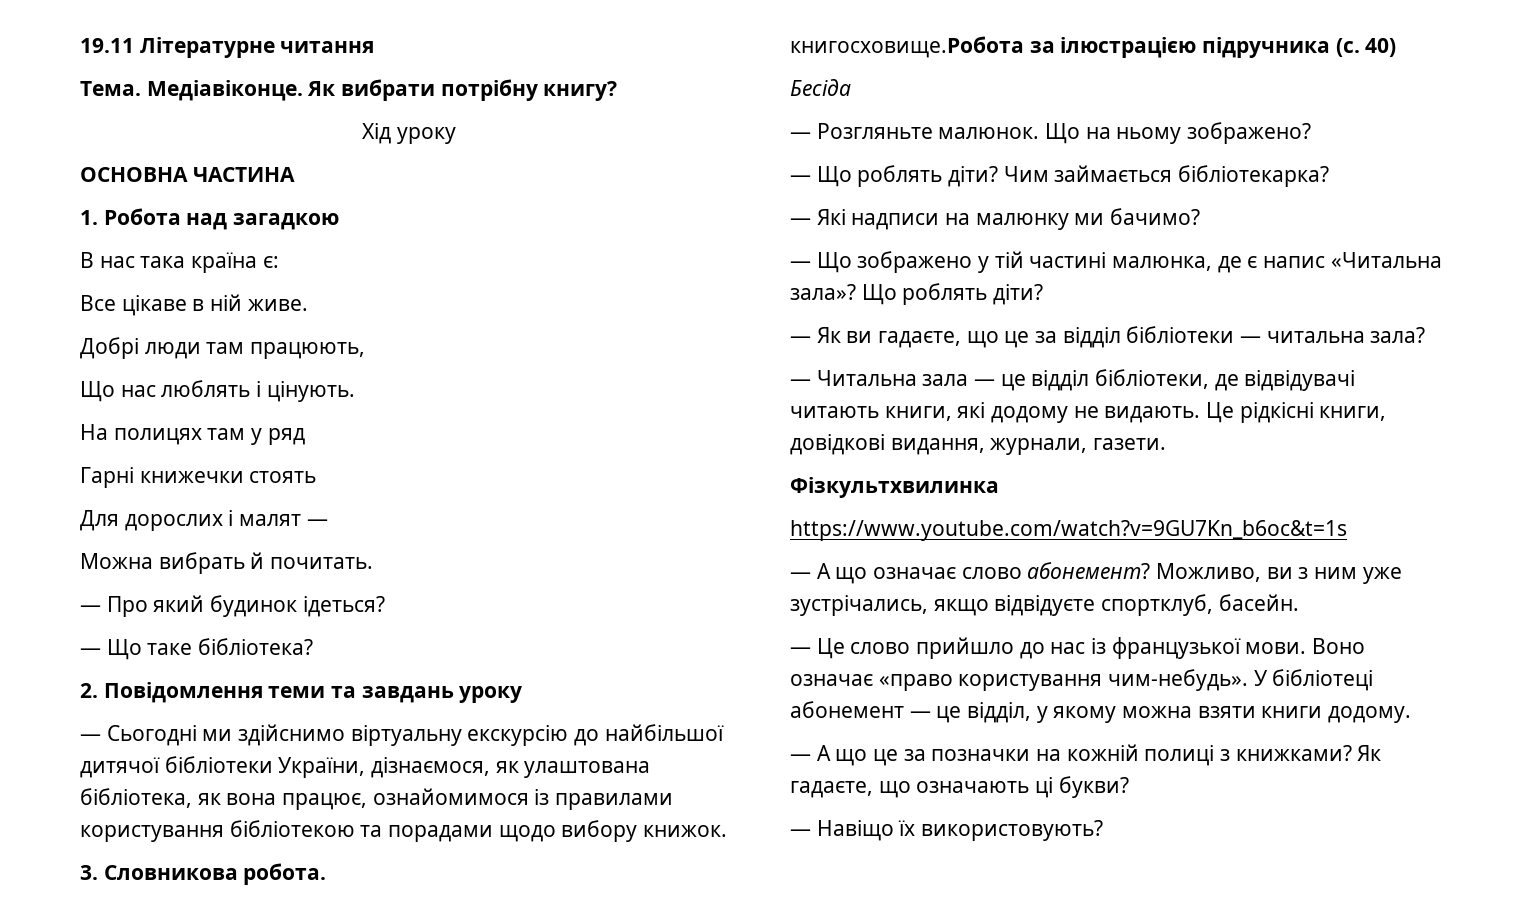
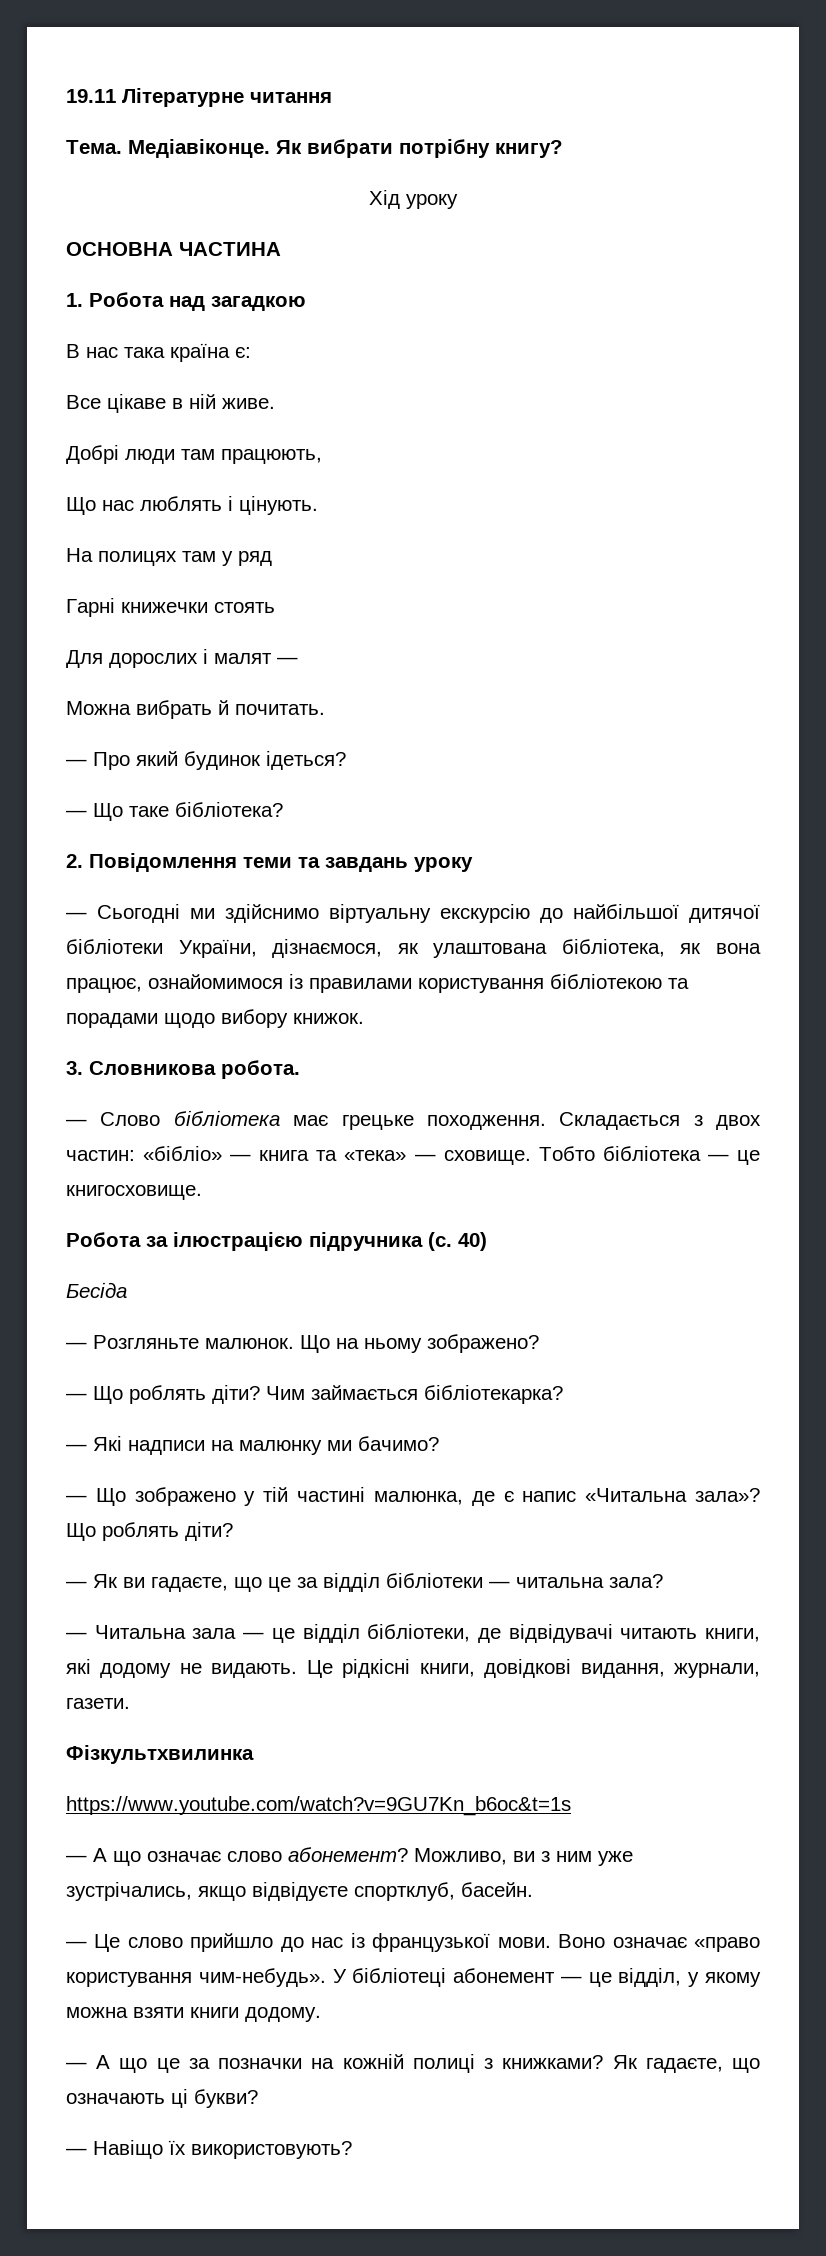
- книгосховище.Робота за ілюстрацією підручника (с.
+ — Слово бібліотека має грецьке походження. Складається з двох частин: «бібліо» — книга та «тека» — сховище. Тобто бібліотека — це книгосховище.
+ Робота за ілюстрацією підручника (с.

